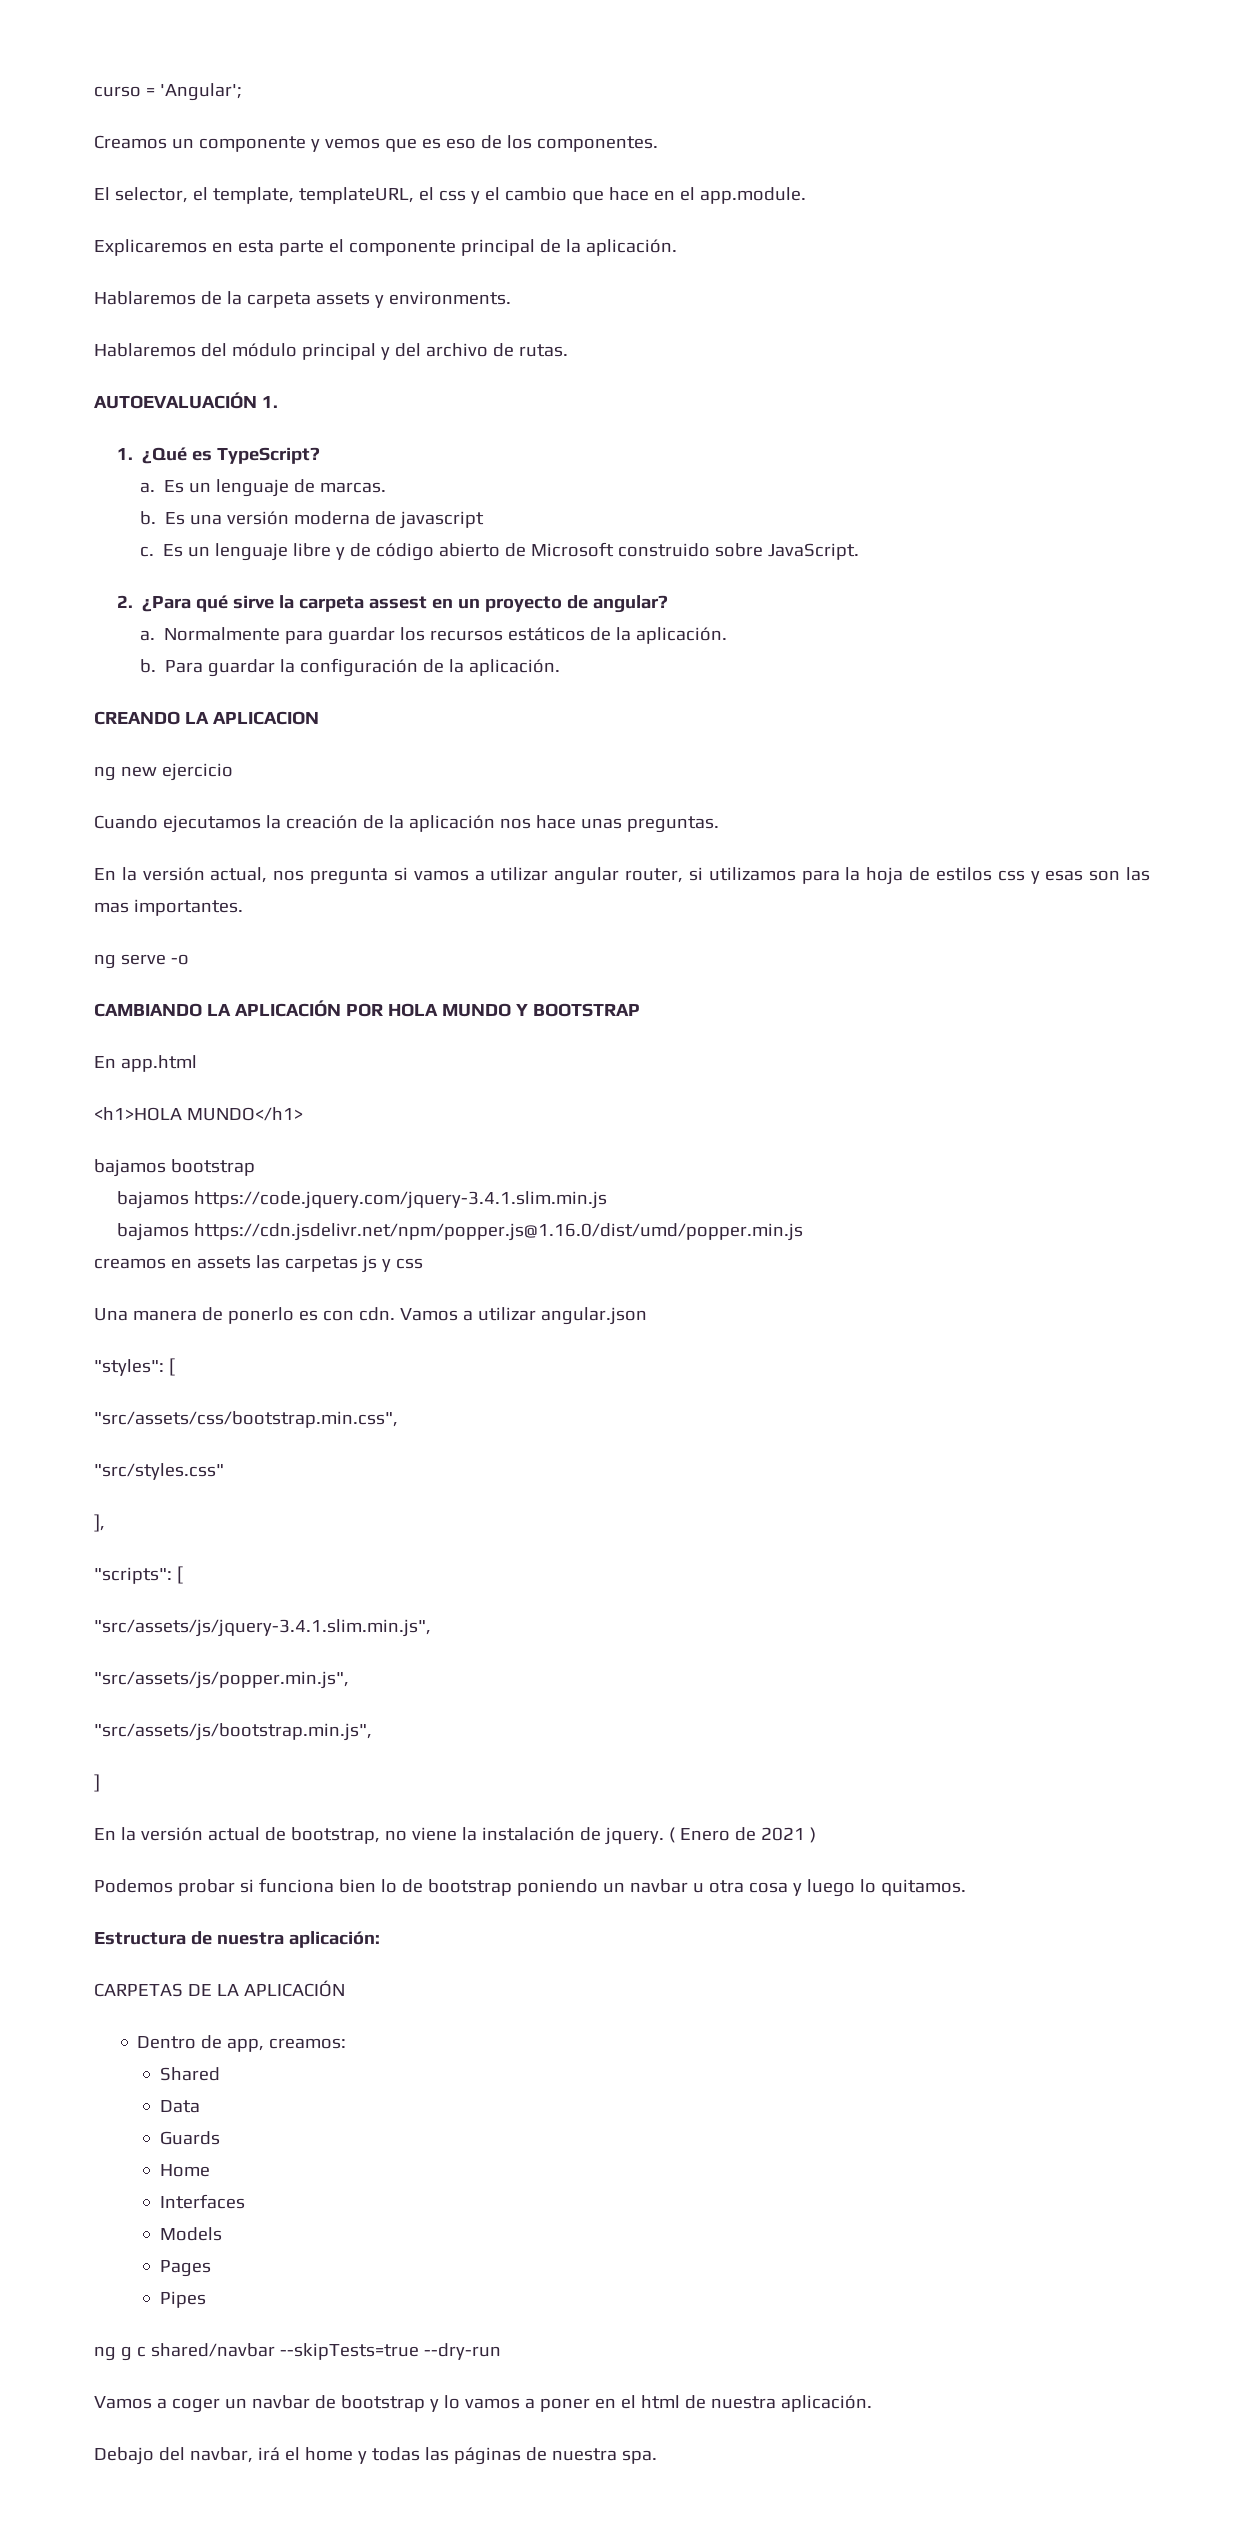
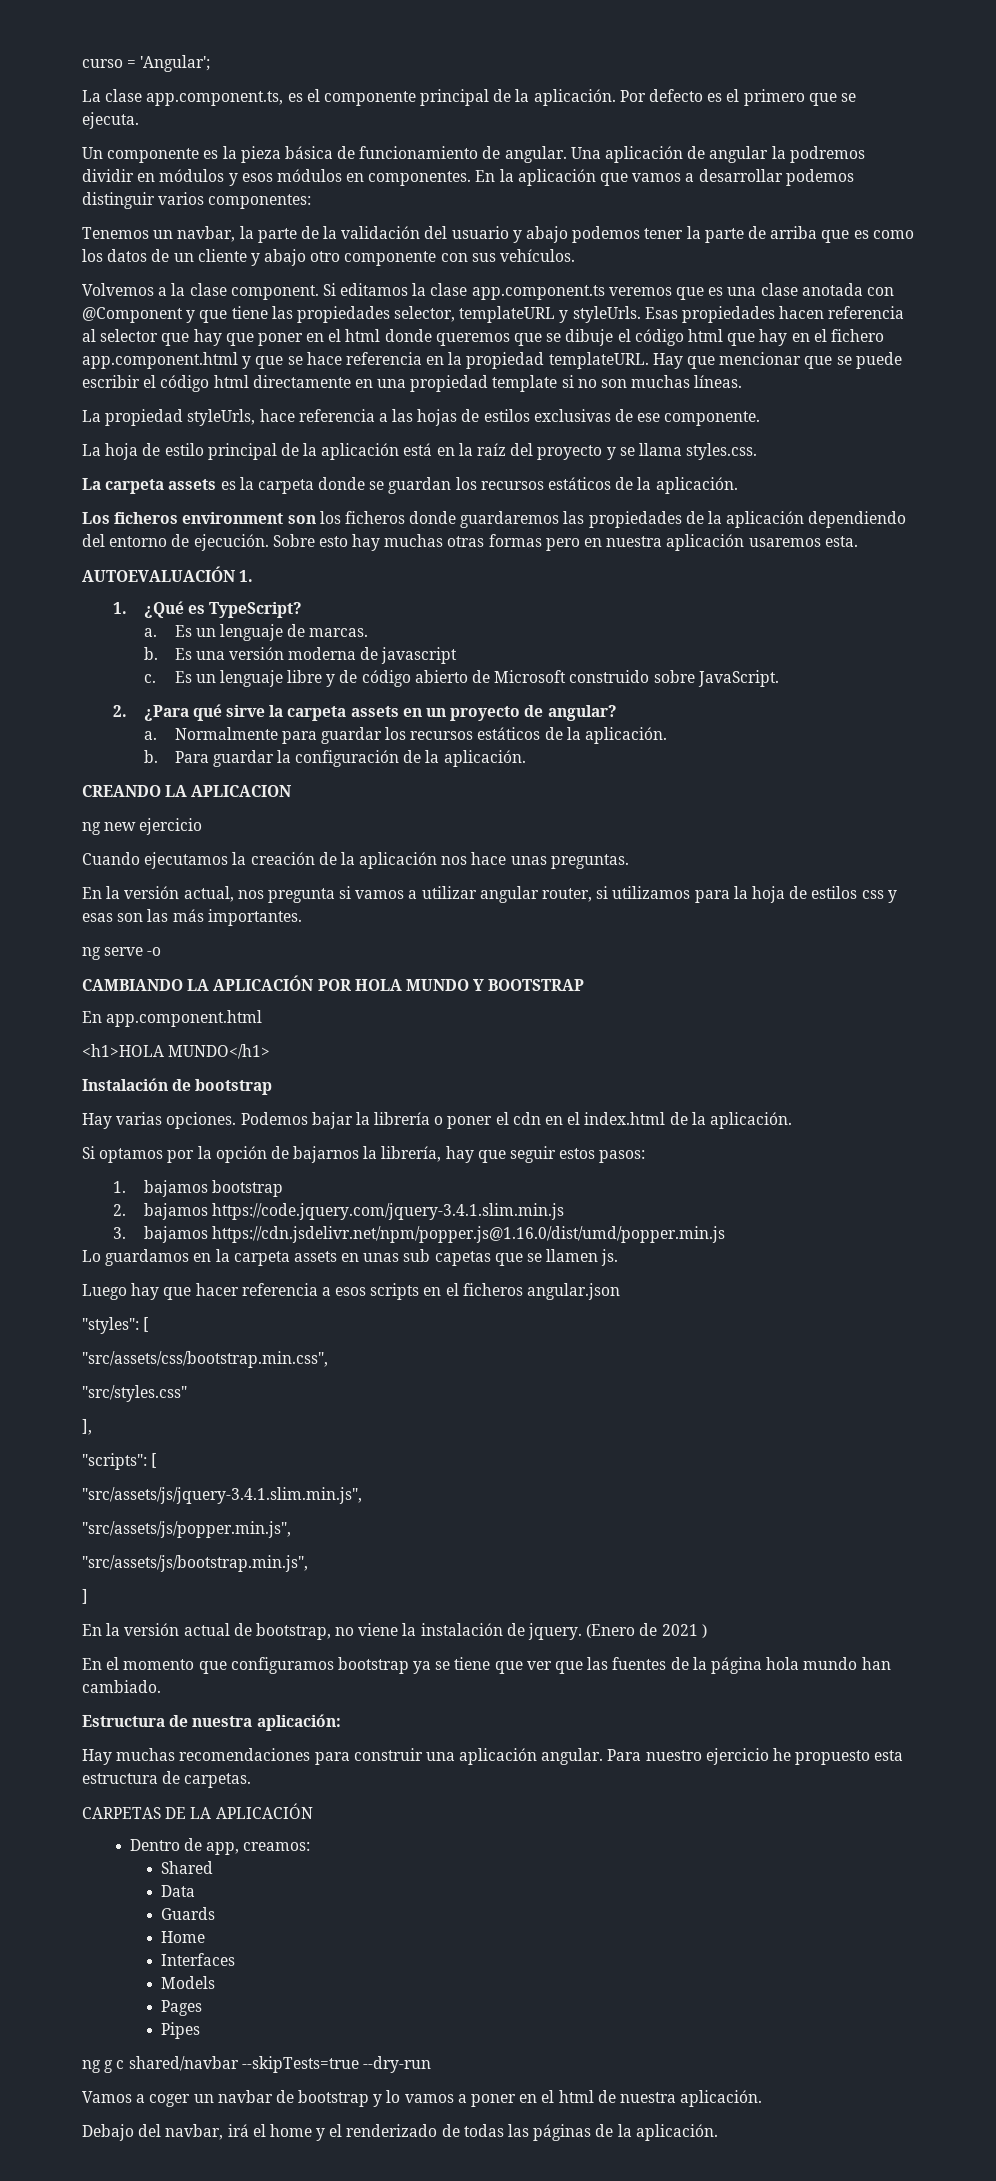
- Creamos un componente y vemos que es eso de los componentes.
- El selector, el template, templateURL, el css y el cambio que hace en el app.module.
- Explicaremos en esta parte el componente principal de la aplicación.
- Hablaremos de la carpeta assets y environments.
- Hablaremos del módulo principal y del archivo de rutas.
+ La clase app.component.ts, es el componente principal de la aplicación. Por defecto es el primero que se ejecuta.
+ Un componente es la pieza básica de funcionamiento de angular. Una aplicación de angular la podremos dividir en módulos y esos módulos en componentes. En la aplicación que vamos a desarrollar podemos distinguir varios componentes:
+ Tenemos un navbar, la parte de la validación del usuario y abajo podemos tener la parte de arriba que es como los datos de un cliente y abajo otro componente con sus vehículos.
+ Volvemos a la clase component. Si editamos la clase app.component.ts veremos que es una clase anotada con @Component y que tiene las propiedades selector, templateURL y styleUrls. Esas propiedades hacen referencia al selector que hay que poner en el html donde queremos que se dibuje el código html que hay en el fichero app.component.html y que se hace referencia en la propiedad templateURL. Hay que mencionar que se puede escribir el código html directamente en una propiedad template si no son muchas líneas.
+ La propiedad styleUrls, hace referencia a las hojas de estilos exclusivas de ese componente.
+ La hoja de estilo principal de la aplicación está en la raíz del proyecto y se llama styles.css.
+ La carpeta assets es la carpeta donde se guardan los recursos estáticos de la aplicación.
+ Los ficheros environment son los ficheros donde guardaremos las propiedades de la aplicación dependiendo del entorno de ejecución. Sobre esto hay muchas otras formas pero en nuestra aplicación usaremos esta.
- 2. ¿Para qué sirve la carpeta assest en un proyecto de angular?
+ 2. ¿Para qué sirve la carpeta assets en un proyecto de angular?
- En la versión actual, nos pregunta si vamos a utilizar angular router, si utilizamos para la hoja de estilos css y esas son las mas importantes.
+ En la versión actual, nos pregunta si vamos a utilizar angular router, si utilizamos para la hoja de estilos css y esas son las más importantes.
- En app.html
+ En app.component.html
- bajamos bootstrap
+ Instalación de bootstrap
+ Hay varias opciones. Podemos bajar la librería o poner el cdn en el index.html de la aplicación.
+ Si optamos por la opción de bajarnos la librería, hay que seguir estos pasos:
+ 1. bajamos bootstrap
- bajamos https://code.jquery.com/jquery-3.4.1.slim.min.js
+ 2. bajamos https://code.jquery.com/jquery-3.4.1.slim.min.js
- bajamos https://cdn.jsdelivr.net/npm/popper.js@1.16.0/dist/umd/popper.min.js
+ 3. bajamos https://cdn.jsdelivr.net/npm/popper.js@1.16.0/dist/umd/popper.min.js
- creamos en assets las carpetas js y css
- Una manera de ponerlo es con cdn. Vamos a utilizar angular.json
+ Lo guardamos en la carpeta assets en unas sub capetas que se llamen js.
+ Luego hay que hacer referencia a esos scripts en el ficheros angular.json
- ( Enero de 2021 )
+ (Enero de 2021 )
- Podemos probar si funciona bien lo de bootstrap poniendo un navbar u otra cosa y luego lo quitamos.
+ En el momento que configuramos bootstrap ya se tiene que ver que las fuentes de la página hola mundo han cambiado.
  Estructura de nuestra aplicación:
+ Hay muchas recomendaciones para construir una aplicación angular. Para nuestro ejercicio he propuesto esta estructura de carpetas.
- Debajo del navbar, irá el home y todas las páginas de nuestra spa.
+ Debajo del navbar, irá el home y el renderizado de todas las páginas de la aplicación.

